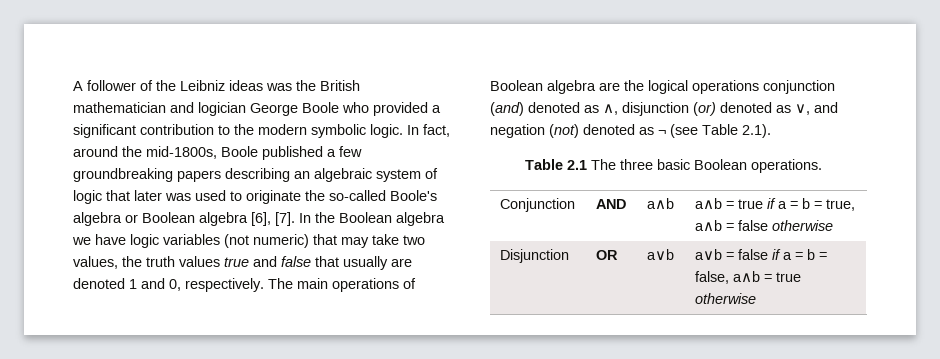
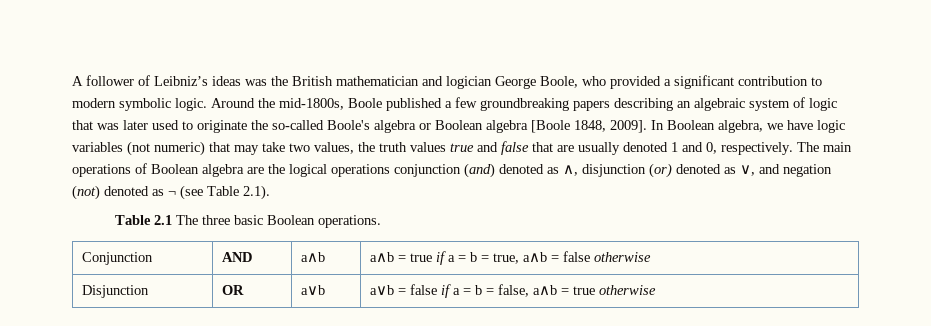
- A follower of the Leibniz ideas was the British mathematician and logician George Boole who provided a significant contribution to the modern symbolic logic.
+ A follower of Leibniz’s ideas was the British mathematician and logician George Boole, who provided a significant contribution to modern symbolic logic.
- In fact, around the mid-1800s, Boole published a few groundbreaking papers describing an algebraic system of logic that later was used to originate the so-called Boole's algebra or Boolean algebra [6], [7]. In the Boolean algebra we have logic variables (not numeric) that may take two values, the truth values true and false that usually are denoted 1 and 0, respectively.
+ Around the mid-1800s, Boole published a few groundbreaking papers describing an algebraic system of logic that was later used to originate the so-called Boole's algebra or Boolean algebra [Boole 1848, 2009]. In Boolean algebra, we have logic variables (not numeric) that may take two values, the truth values true and false that are usually denoted 1 and 0, respectively.

